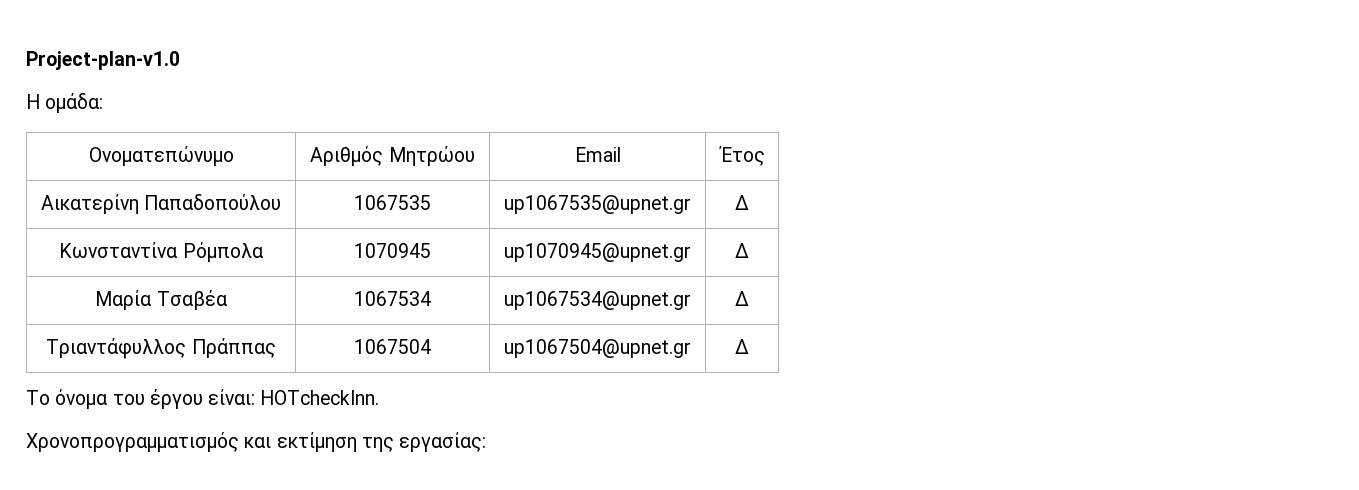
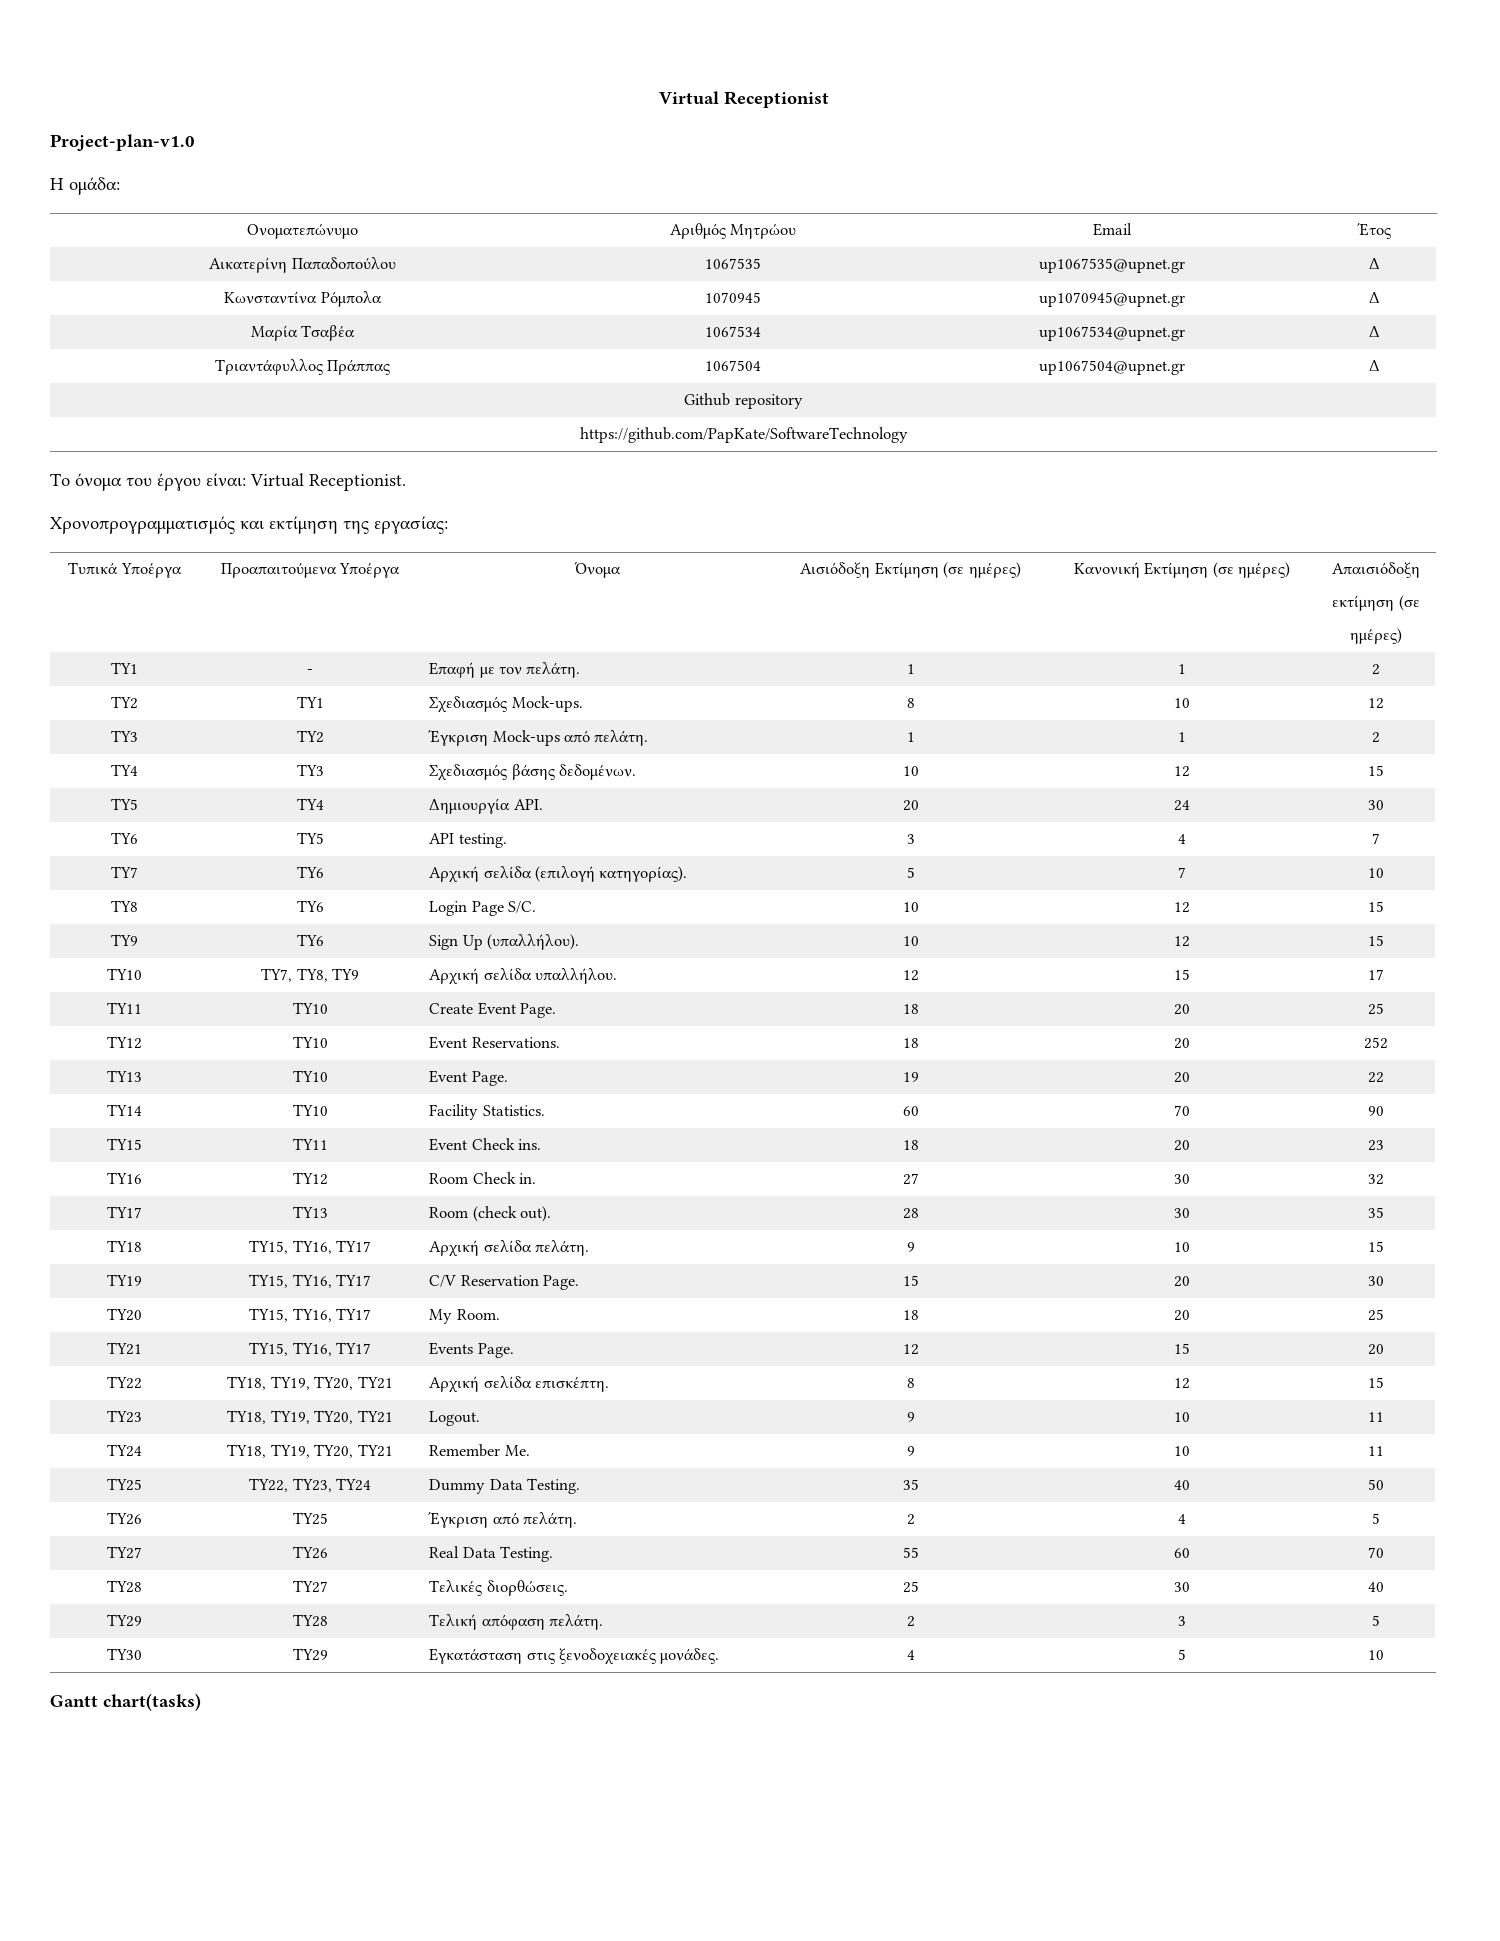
+ Virtual Receptionist
+ Github repository
+ https://github.com/PapKate/SoftwareTechnology
- Το όνομα του έργου είναι: HOTcheckInn.
+ Το όνομα του έργου είναι: Virtual Receptionist.
+ Τυπικά Υποέργα | Προαπαιτούμενα Υποέργα | Όνομα | Αισιόδοξη Εκτίμηση (σε ημέρες) | Κανονική Εκτίμηση (σε ημέρες) | Απαισιόδοξη
+ εκτίμηση (σε
+ ημέρες)
+ ΤΥ1 | - | Επαφή με τον πελάτη. | 1 | 1 | 2
+ ΤΥ2 | ΤΥ1 | Σχεδιασμός Mock-ups. | 8 | 10 | 12
+ ΤΥ3 | ΤΥ2 | Έγκριση Mock-ups από πελάτη. | 1 | 1 | 2
+ ΤΥ4 | ΤΥ3 | Σχεδιασμός βάσης δεδομένων. | 10 | 12 | 15
+ ΤΥ5 | ΤΥ4 | Δημιουργία API. | 20 | 24 | 30
+ ΤΥ6 | ΤΥ5 | API testing. | 3 | 4 | 7
+ ΤΥ7 | ΤΥ6 | Αρχική σελίδα (επιλογή κατηγορίας). | 5 | 7 | 10
+ ΤΥ8 | ΤΥ6 | Login Page S/C. | 10 | 12 | 15
+ ΤΥ9 | ΤΥ6 | Sign Up (υπαλλήλου). | 10 | 12 | 15
+ ΤΥ10 | ΤΥ7, ΤΥ8, ΤΥ9 | Αρχική σελίδα υπαλλήλου. | 12 | 15 | 17
+ ΤΥ11 | ΤΥ10 | Create Event Page. | 18 | 20 | 25
+ ΤΥ12 | ΤΥ10 | Event Reservations. | 18 | 20 | 252
+ ΤΥ13 | ΤΥ10 | Event Page. | 19 | 20 | 22
+ ΤΥ14 | TY10 | Facility Statistics. | 60 | 70 | 90
+ ΤΥ15 | TY11 | Event Check ins. | 18 | 20 | 23
+ ΤΥ16 | ΤΥ12 | Room Check in. | 27 | 30 | 32
+ ΤΥ17 | TY13 | Room (check out). | 28 | 30 | 35
+ ΤΥ18 | TY15, TY16, TY17 | Αρχική σελίδα πελάτη. | 9 | 10 | 15
+ ΤΥ19 | TY15, TY16, TY17 | C/V Reservation Page. | 15 | 20 | 30
+ ΤΥ20 | TY15, TY16, TY17 | My Room. | 18 | 20 | 25
+ ΤΥ21 | TY15, TY16, TY17 | Events Page. | 12 | 15 | 20
+ ΤΥ22 | TY18, TY19, TY20, TY21 | Αρχική σελίδα επισκέπτη. | 8 | 12 | 15
+ ΤΥ23 | TY18, TY19, TY20, TY21 | Logout. | 9 | 10 | 11
+ ΤΥ24 | TY18, TY19, TY20, TY21 | Remember Me. | 9 | 10 | 11
+ ΤΥ25 | TY22, TY23, TY24 | Dummy Data Testing. | 35 | 40 | 50
+ ΤΥ26 | TY25 | Έγκριση από πελάτη. | 2 | 4 | 5
+ TY27 | TY26 | Real Data Testing. | 55 | 60 | 70
+ TY28 | TY27 | Τελικές διορθώσεις. | 25 | 30 | 40
+ TY29 | TY28 | Τελική απόφαση πελάτη. | 2 | 3 | 5
+ TY30 | TY29 | Εγκατάσταση στις ξενοδοχειακές μονάδες. | 4 | 5 | 10
+ Gantt chart(tasks)

